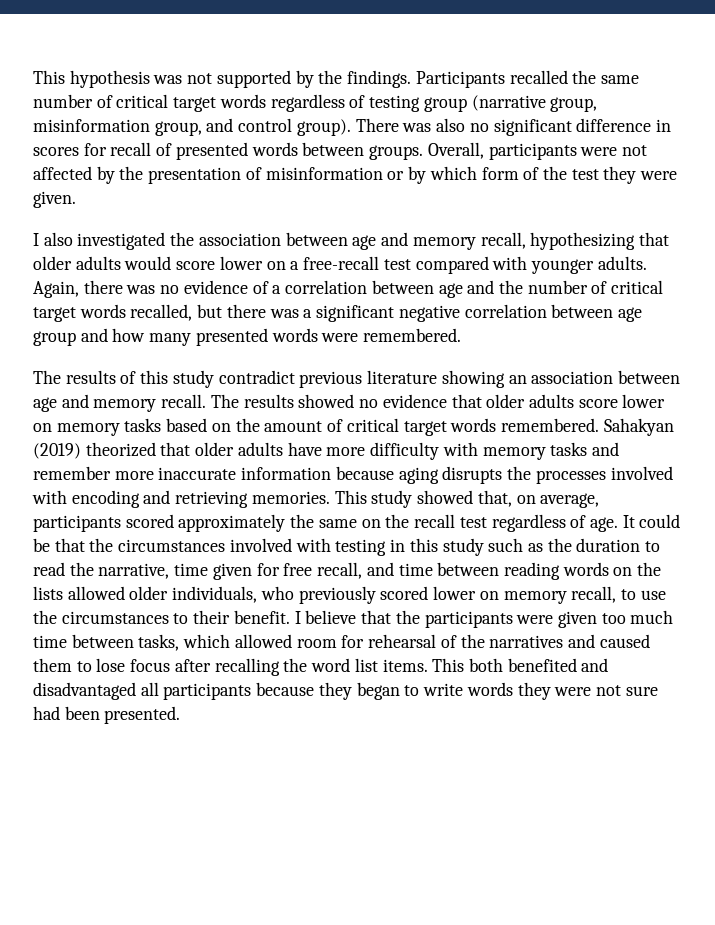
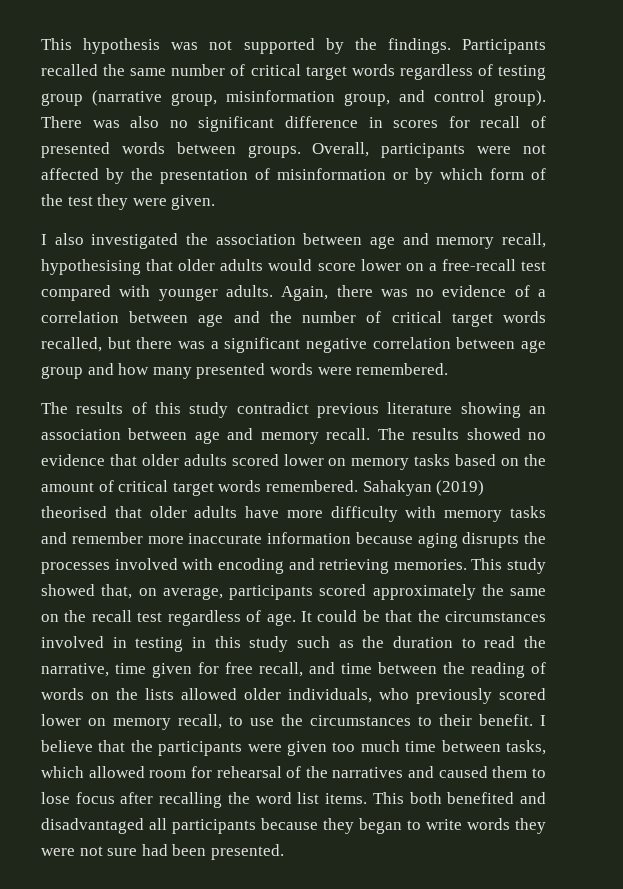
- I also investigated the association between age and memory recall, hypothesizing that older adults would score lower on a free-recall test compared with younger adults.
+ I also investigated the association between age and memory recall, hypothesising that older adults would score lower on a free-recall test compared with younger adults.
- The results showed no evidence that older adults score lower on memory tasks based on the amount of critical target words remembered.
+ The results showed no evidence that older adults scored lower on memory tasks based on the amount of critical target words remembered.
- Sahakyan (2019) theorized that older adults have more difficulty with memory tasks and remember more inaccurate information because aging disrupts the processes involved with encoding and retrieving memories.
+ Sahakyan (2019) theorised that older adults have more difficulty with memory tasks and remember more inaccurate information because aging disrupts the processes involved with encoding and retrieving memories.
- It could be that the circumstances involved with testing in this study such as the duration to read the narrative, time given for free recall, and time between reading words on the lists allowed older individuals, who previously scored lower on memory recall, to use the circumstances to their benefit.
+ It could be that the circumstances involved in testing in this study such as the duration to read the narrative, time given for free recall, and time between the reading of words on the lists allowed older individuals, who previously scored lower on memory recall, to use the circumstances to their benefit.

